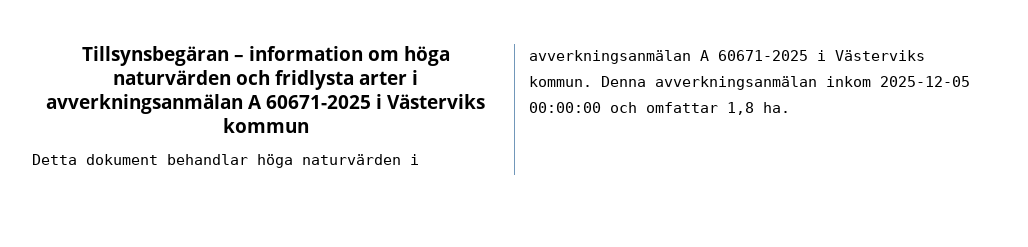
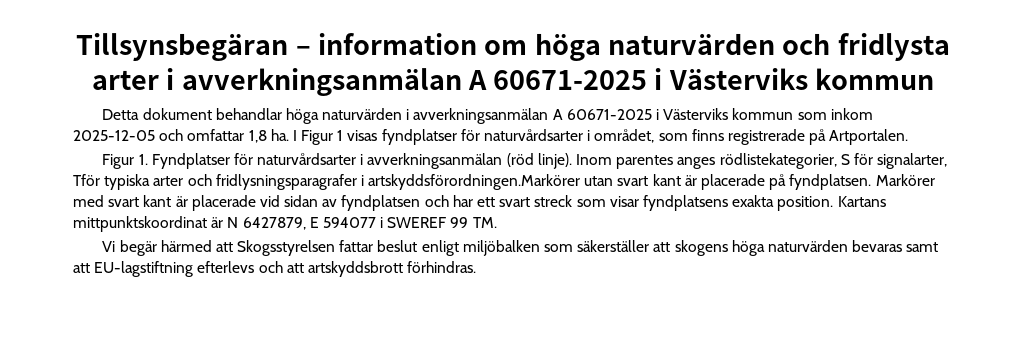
- Detta dokument behandlar höga naturvärden i avverkningsanmälan A 60671-2025 i Västerviks kommun. Denna avverkningsanmälan inkom 2025-12-05 00:00:00 och omfattar 1,8 ha.
+ Detta dokument behandlar höga naturvärden i avverkningsanmälan A 60671-2025 i Västerviks kommun som inkom 2025-12-05 och omfattar 1,8 ha.
+ I Figur 1 visas fyndplatser för naturvårdsarter i området, som finns registrerade på Artportalen.
+ Figur 1. Fyndplatser för naturvårdsarter i avverkningsanmälan (röd linje). Inom parentes anges rödlistekategorier, S för signalarter, Tför typiska arter och fridlysningsparagrafer i artskyddsförordningen.Markörer utan svart kant är placerade på fyndplatsen. Markörer med svart kant är placerade vid sidan av fyndplatsen och har ett svart streck som visar fyndplatsens exakta position. Kartans mittpunktskoordinat är N 6427879, E 594077 i SWEREF 99 TM.
+ Vi begär härmed att Skogsstyrelsen fattar beslut enligt miljöbalken som säkerställer att skogens höga naturvärden bevaras samt att EU-lagstiftning efterlevs och att artskyddsbrott förhindras.

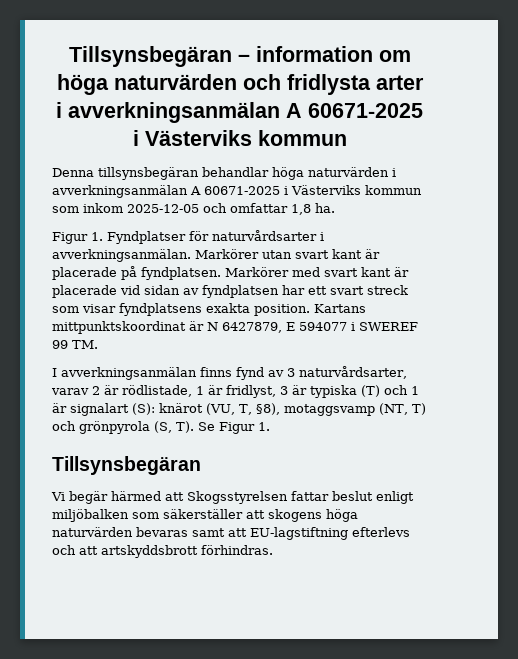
- Detta dokument behandlar höga naturvärden i avverkningsanmälan A 60671-2025 i Västerviks kommun som inkom 2025-12-05 och omfattar 1,8 ha. I Figur 1 visas fyndplatser för naturvårdsarter i området, som finns registrerade på Artportalen.
+ Denna tillsynsbegäran behandlar höga naturvärden i avverkningsanmälan A 60671-2025 i Västerviks kommun som inkom 2025-12-05 och omfattar 1,8 ha.
- Figur 1. Fyndplatser för naturvårdsarter i avverkningsanmälan (röd linje). Inom parentes anges rödlistekategorier, S för signalarter, Tför typiska arter och fridlysningsparagrafer i artskyddsförordningen.Markörer utan svart kant är placerade på fyndplatsen.
+ Figur 1. Fyndplatser för naturvårdsarter i avverkningsanmälan. Markörer utan svart kant är placerade på fyndplatsen.
- Markörer med svart kant är placerade vid sidan av fyndplatsen och har ett svart streck som visar fyndplatsens exakta position.
+ Markörer med svart kant är placerade vid sidan av fyndplatsen har ett svart streck som visar fyndplatsens exakta position.
+ I avverkningsanmälan finns fynd av 3 naturvårdsarter, varav 2 är rödlistade, 1 är fridlyst, 3 är typiska (T) och 1 är signalart (S): knärot (VU, T, §8), motaggsvamp (NT, T) och grönpyrola (S, T). Se Figur 1.
+ Tillsynsbegäran

